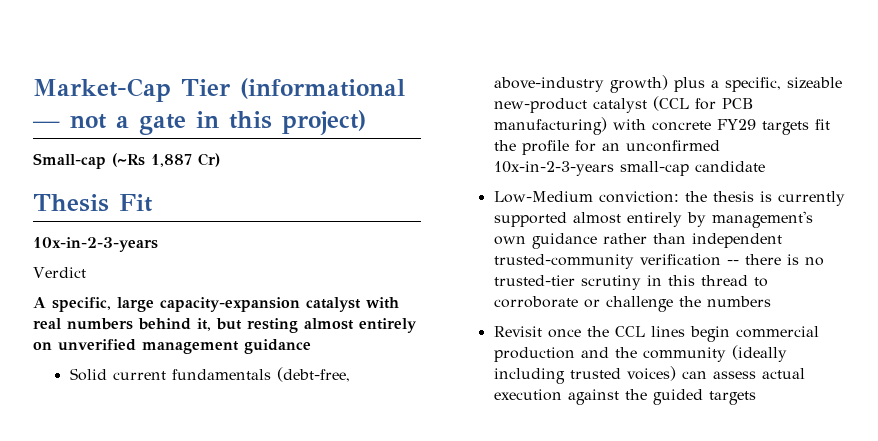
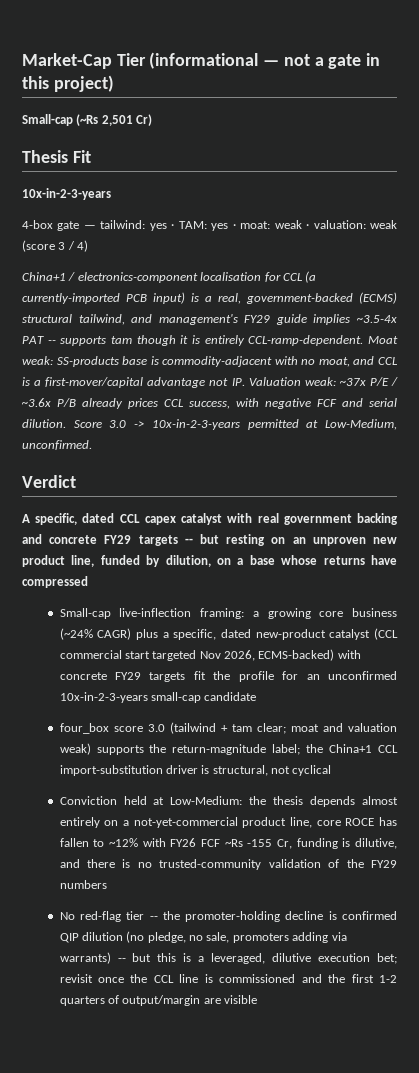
- Small-cap (~Rs 1,887 Cr)
+ Small-cap (~Rs 2,501 Cr)
+ 4-box gate — tailwind: yes · TAM: yes · moat: weak · valuation: weak (score 3 / 4)
+ China+1 / electronics-component localisation for CCL (a currently-imported PCB input) is a real, government-backed (ECMS) structural tailwind, and management's FY29 guide implies ~3.5-4x PAT -- supports tam though it is entirely CCL-ramp-dependent. Moat weak: SS-products base is commodity-adjacent with no moat, and CCL is a first-mover/capital advantage not IP. Valuation weak: ~37x P/E / ~3.6x P/B already prices CCL success, with negative FCF and serial dilution. Score 3.0 -> 10x-in-2-3-years permitted at Low-Medium, unconfirmed.
  Verdict
- A specific, large capacity-expansion catalyst with real numbers behind it, but resting almost entirely on unverified management guidance
- Solid current fundamentals (debt-free, above-industry growth) plus a specific, sizeable new-product catalyst (CCL for PCB manufacturing) with concrete FY29 targets fit the profile for an unconfirmed 10x-in-2-3-years small-cap candidate
+ A specific, dated CCL capex catalyst with real government backing and concrete FY29 targets -- but resting on an unproven new product line, funded by dilution, on a base whose returns have compressed
+ Small-cap live-inflection framing: a growing core business (~24% CAGR) plus a specific, dated new-product catalyst (CCL commercial start targeted Nov 2026, ECMS-backed) with concrete FY29 targets fit the profile for an unconfirmed 10x-in-2-3-years small-cap candidate
- Low-Medium conviction: the thesis is currently supported almost entirely by management's own guidance rather than independent trusted-community verification -- there is no trusted-tier scrutiny in this thread to corroborate or challenge the numbers
- Revisit once the CCL lines begin commercial production and the community (ideally including trusted voices) can assess actual execution against the guided targets
+ four_box score 3.0 (tailwind + tam clear; moat and valuation weak) supports the return-magnitude label; the China+1 CCL import-substitution driver is structural, not cyclical
+ Conviction held at Low-Medium: the thesis depends almost entirely on a not-yet-commercial product line, core ROCE has fallen to ~12% with FY26 FCF ~Rs -155 Cr, funding is dilutive, and there is no trusted-community validation of the FY29 numbers
+ No red-flag tier -- the promoter-holding decline is confirmed QIP dilution (no pledge, no sale, promoters adding via warrants) -- but this is a leveraged, dilutive execution bet; revisit once the CCL line is commissioned and the first 1-2 quarters of output/margin are visible

